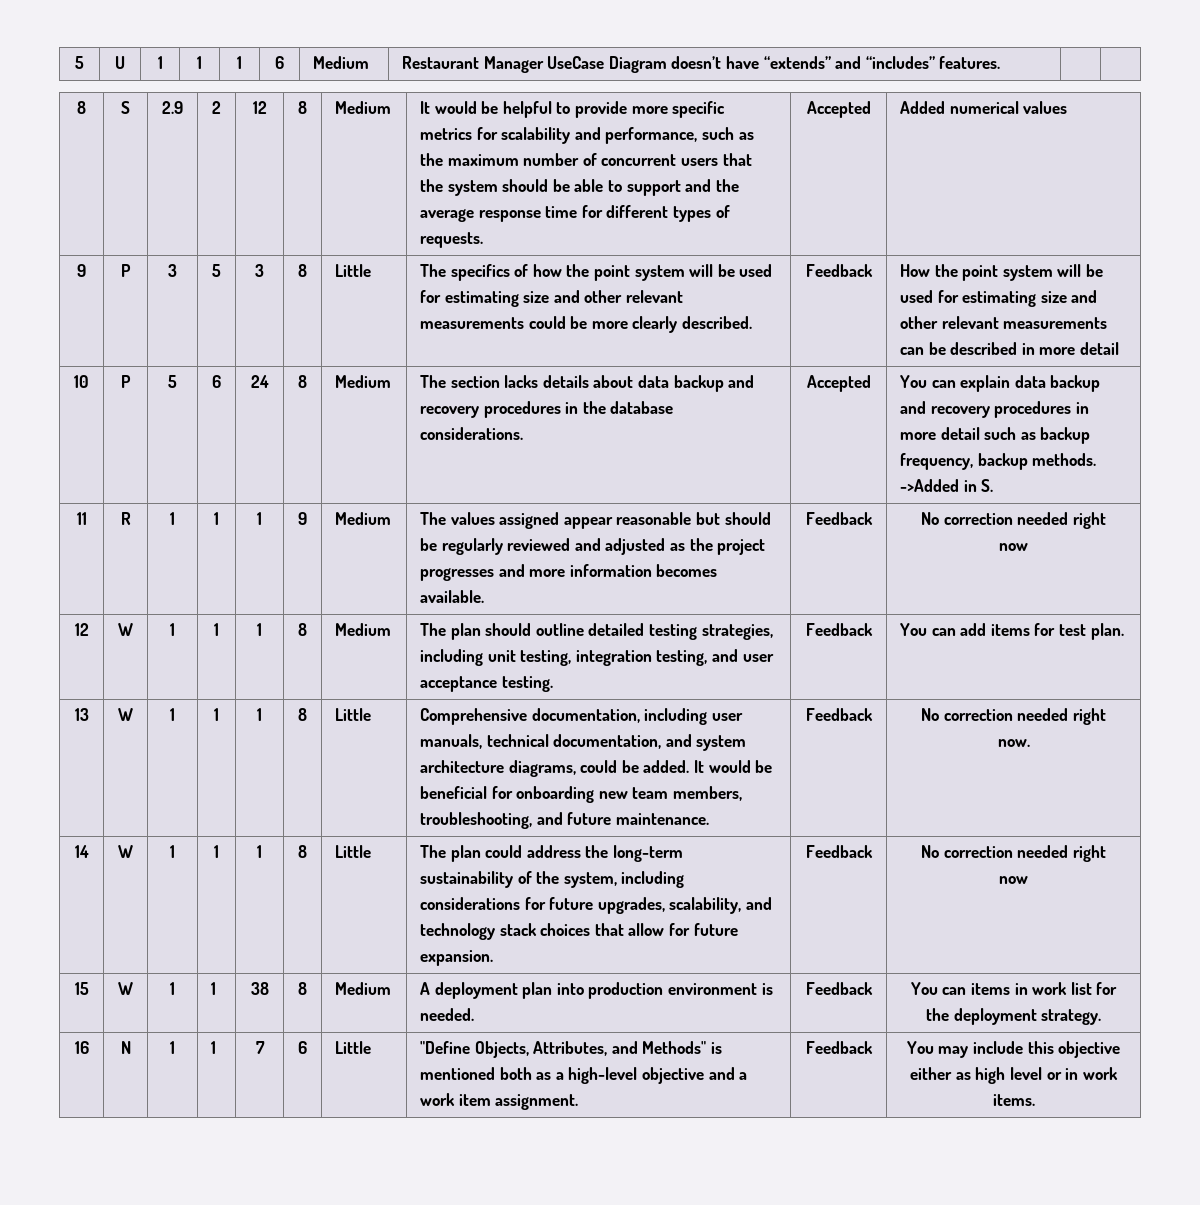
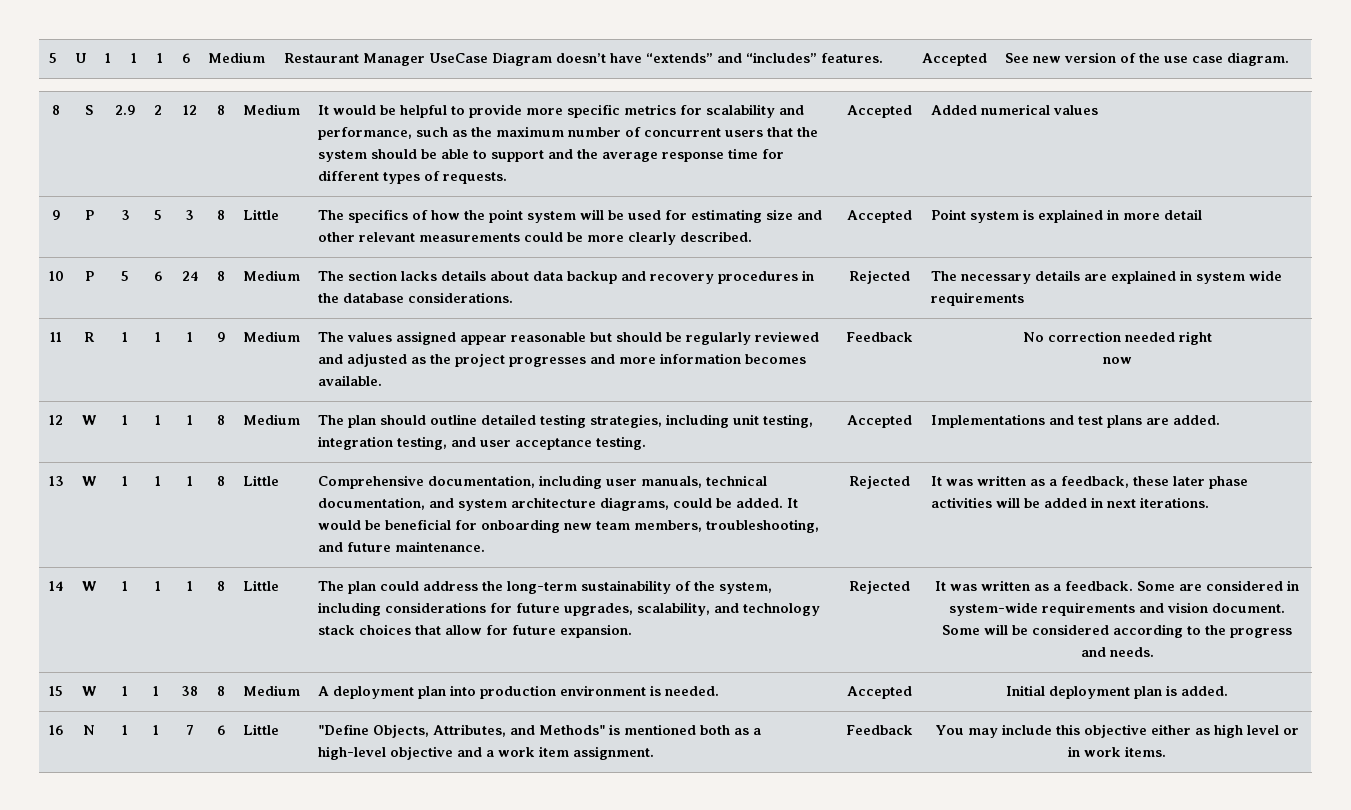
- 5 | U | 1 | 1 | 1 | 6 | Medium | Restaurant Manager UseCase Diagram doesn’t have “extends” and “includes” features. | |
+ 5 | U | 1 | 1 | 1 | 6 | Medium | Restaurant Manager UseCase Diagram doesn’t have “extends” and “includes” features. | Accepted | See new version of the use case diagram.
- Feedback | How the point system will be used for estimating size and other relevant measurements can be described in more detail
+ Accepted | Point system is explained in more detail
- Accepted | You can explain data backup and recovery procedures in more detail such as backup frequency, backup methods. ->Added in S.
+ Rejected | The necessary details are explained in system wide requirements
- 12 | W | 1 | 1 | 1 | 8 | Medium | The plan should outline detailed testing strategies, including unit testing, integration testing, and user acceptance testing. | Feedback | You can add items for test plan.
+ 12 | W | 1 | 1 | 1 | 8 | Medium | The plan should outline detailed testing strategies, including unit testing, integration testing, and user acceptance testing. | Accepted | Implementations and test plans are added.
- It would be beneficial for onboarding new team members, troubleshooting, and future maintenance. | Feedback | No correction needed right
- now.
+ It would be beneficial for onboarding new team members, troubleshooting, and future maintenance. | Rejected | It was written as a feedback, these later phase activities will be added in next iterations.
- The plan could address the long-term sustainability of the system, including considerations for future upgrades, scalability, and technology stack choices that allow for future expansion. | Feedback | No correction needed right
- now
+ The plan could address the long-term sustainability of the system, including considerations for future upgrades, scalability, and technology stack choices that allow for future expansion. | Rejected | It was written as a feedback. Some are considered in system-wide requirements and vision document. Some will be considered according to the progress and needs.
- 15 | W | 1 | 1 | 38 | 8 | Medium | A deployment plan into production environment is needed. | Feedback | You can items in work list for the deployment strategy.
+ 15 | W | 1 | 1 | 38 | 8 | Medium | A deployment plan into production environment is needed. | Accepted | Initial deployment plan is added.

